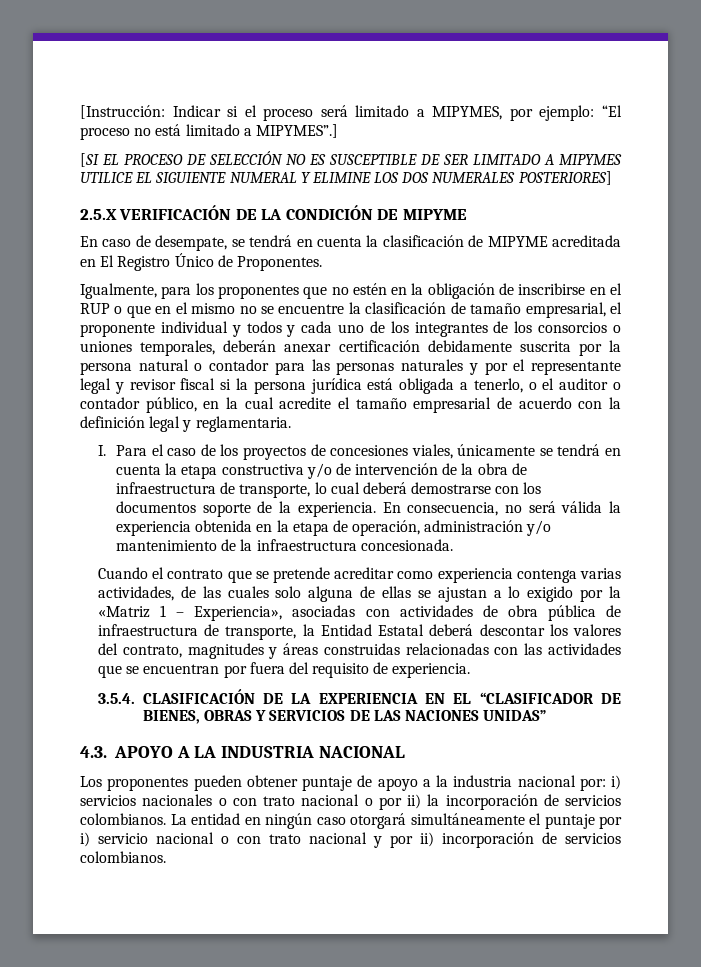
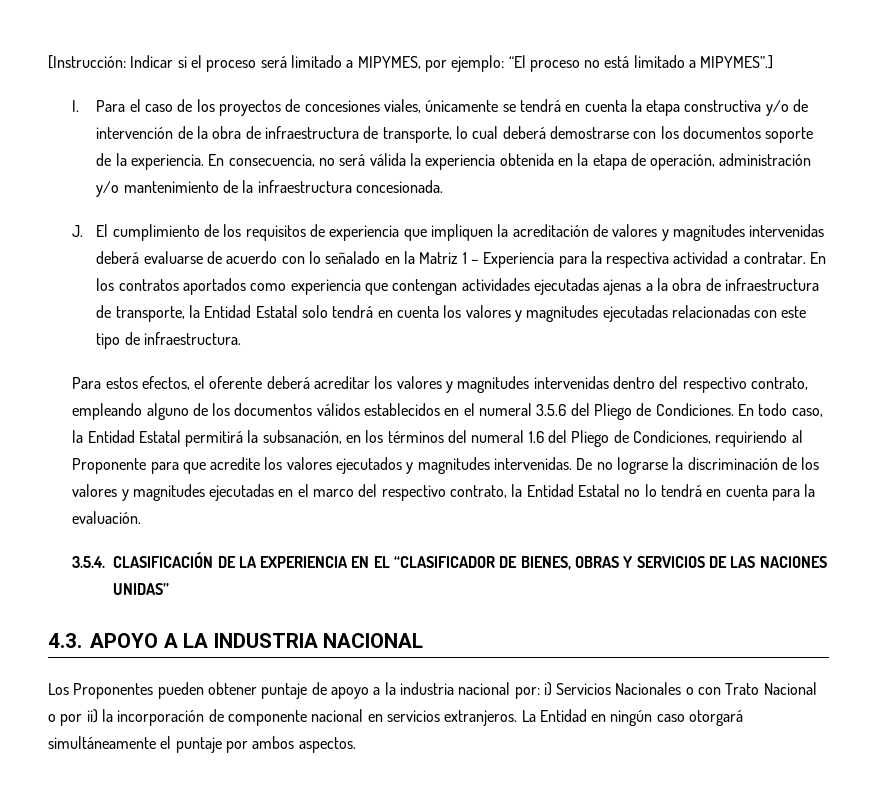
- [SI EL PROCESO DE SELECCIÓN NO ES SUSCEPTIBLE DE SER LIMITADO A MIPYMES UTILICE EL SIGUIENTE NUMERAL Y ELIMINE LOS DOS NUMERALES POSTERIORES]
- 2.5.X VERIFICACIÓN DE LA CONDICIÓN DE MIPYME
- En caso de desempate, se tendrá en cuenta la clasificación de MIPYME acreditada en El Registro Único de Proponentes.
- Igualmente, para los proponentes que no estén en la obligación de inscribirse en el RUP o que en el mismo no se encuentre la clasificación de tamaño empresarial, el proponente individual y todos y cada uno de los integrantes de los consorcios o uniones temporales, deberán anexar certificación debidamente suscrita por la persona natural o contador para las personas naturales y por el representante legal y revisor fiscal si la persona jurídica está obligada a tenerlo, o el auditor o contador público, en la cual acredite el tamaño empresarial de acuerdo con la definición legal y reglamentaria.
- Cuando el contrato que se pretende acreditar como experiencia contenga varias actividades, de las cuales solo alguna de ellas se ajustan a lo exigido por la «Matriz 1 – Experiencia», asociadas con actividades de obra pública de infraestructura de transporte, la Entidad Estatal deberá descontar los valores del contrato, magnitudes y áreas construidas relacionadas con las actividades que se encuentran por fuera del requisito de experiencia.
+ J. El cumplimiento de los requisitos de experiencia que impliquen la acreditación de valores y magnitudes intervenidas deberá evaluarse de acuerdo con lo señalado en la Matriz 1 – Experiencia para la respectiva actividad a contratar. En los contratos aportados como experiencia que contengan actividades ejecutadas ajenas a la obra de infraestructura de transporte, la Entidad Estatal solo tendrá en cuenta los valores y magnitudes ejecutadas relacionadas con este tipo de infraestructura.
+ Para estos efectos, el oferente deberá acreditar los valores y magnitudes intervenidas dentro del respectivo contrato, empleando alguno de los documentos válidos establecidos en el numeral 3.5.6 del Pliego de Condiciones. En todo caso, la Entidad Estatal permitirá la subsanación, en los términos del numeral 1.6 del Pliego de Condiciones, requiriendo al Proponente para que acredite los valores ejecutados y magnitudes intervenidas. De no lograrse la discriminación de los valores y magnitudes ejecutadas en el marco del respectivo contrato, la Entidad Estatal no lo tendrá en cuenta para la evaluación.
- Los proponentes pueden obtener puntaje de apoyo a la industria nacional por: i) servicios nacionales o con trato nacional o por ii) la incorporación de servicios colombianos. La entidad en ningún caso otorgará simultáneamente el puntaje por i) servicio nacional o con trato nacional y por ii) incorporación de servicios colombianos.
+ Los Proponentes pueden obtener puntaje de apoyo a la industria nacional por: i) Servicios Nacionales o con Trato Nacional o por ii) la incorporación de componente nacional en servicios extranjeros. La Entidad en ningún caso otorgará simultáneamente el puntaje por ambos aspectos.

